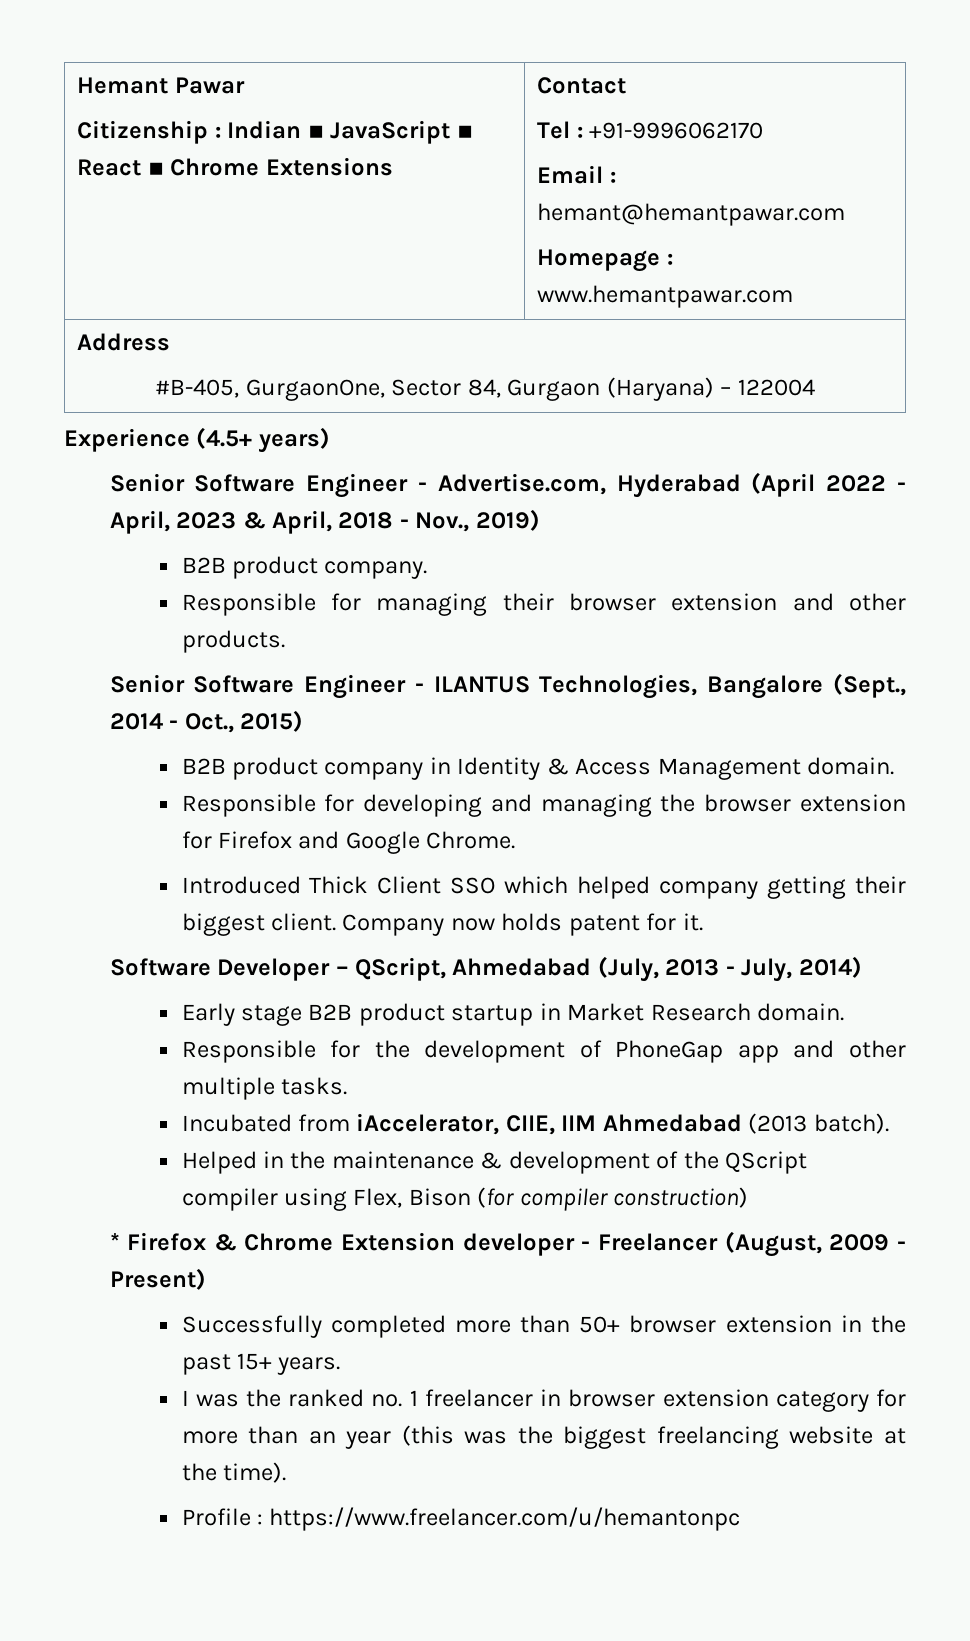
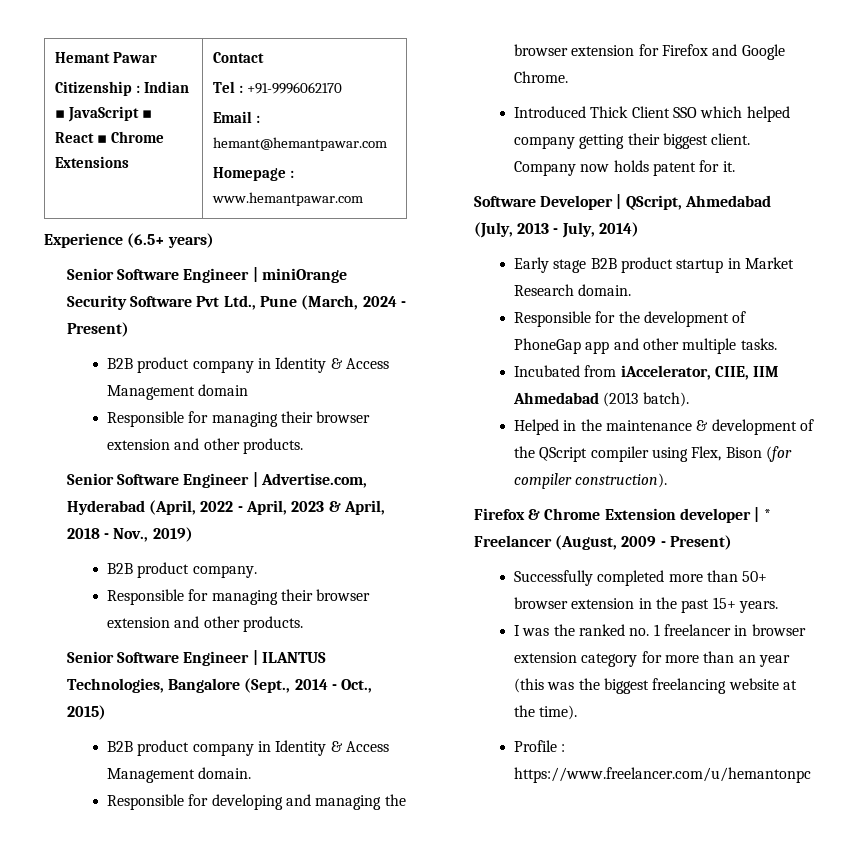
- Address
- #B-405, GurgaonOne, Sector 84, Gurgaon (Haryana) – 122004
- Experience (4.5+ years)
+ Experience (6.5+ years)
- Senior Software Engineer - Advertise.com, Hyderabad (April 2022 - April, 2023 & April, 2018 - Nov., 2019)
+ Senior Software Engineer | miniOrange Security Software Pvt Ltd., Pune (March, 2024 - Present)
+ B2B product company in Identity & Access Management domain
+ Responsible for managing their browser extension and other products.
+ Senior Software Engineer | Advertise.com, Hyderabad (April, 2022 - April, 2023 & April, 2018 - Nov., 2019)
- Senior Software Engineer - ILANTUS Technologies, Bangalore (Sept., 2014 - Oct., 2015)
+ Senior Software Engineer | ILANTUS Technologies, Bangalore (Sept., 2014 - Oct., 2015)
- Software Developer – QScript, Ahmedabad (July, 2013 - July, 2014)
+ Software Developer | QScript, Ahmedabad (July, 2013 - July, 2014)
- Helped in the maintenance & development of the QScript compiler using Flex, Bison (for compiler construction)
- * Firefox & Chrome Extension developer - Freelancer (August, 2009 - Present)
+ Helped in the maintenance & development of the QScript compiler using Flex, Bison (for compiler construction).
+ Firefox & Chrome Extension developer | * Freelancer (August, 2009 - Present)

